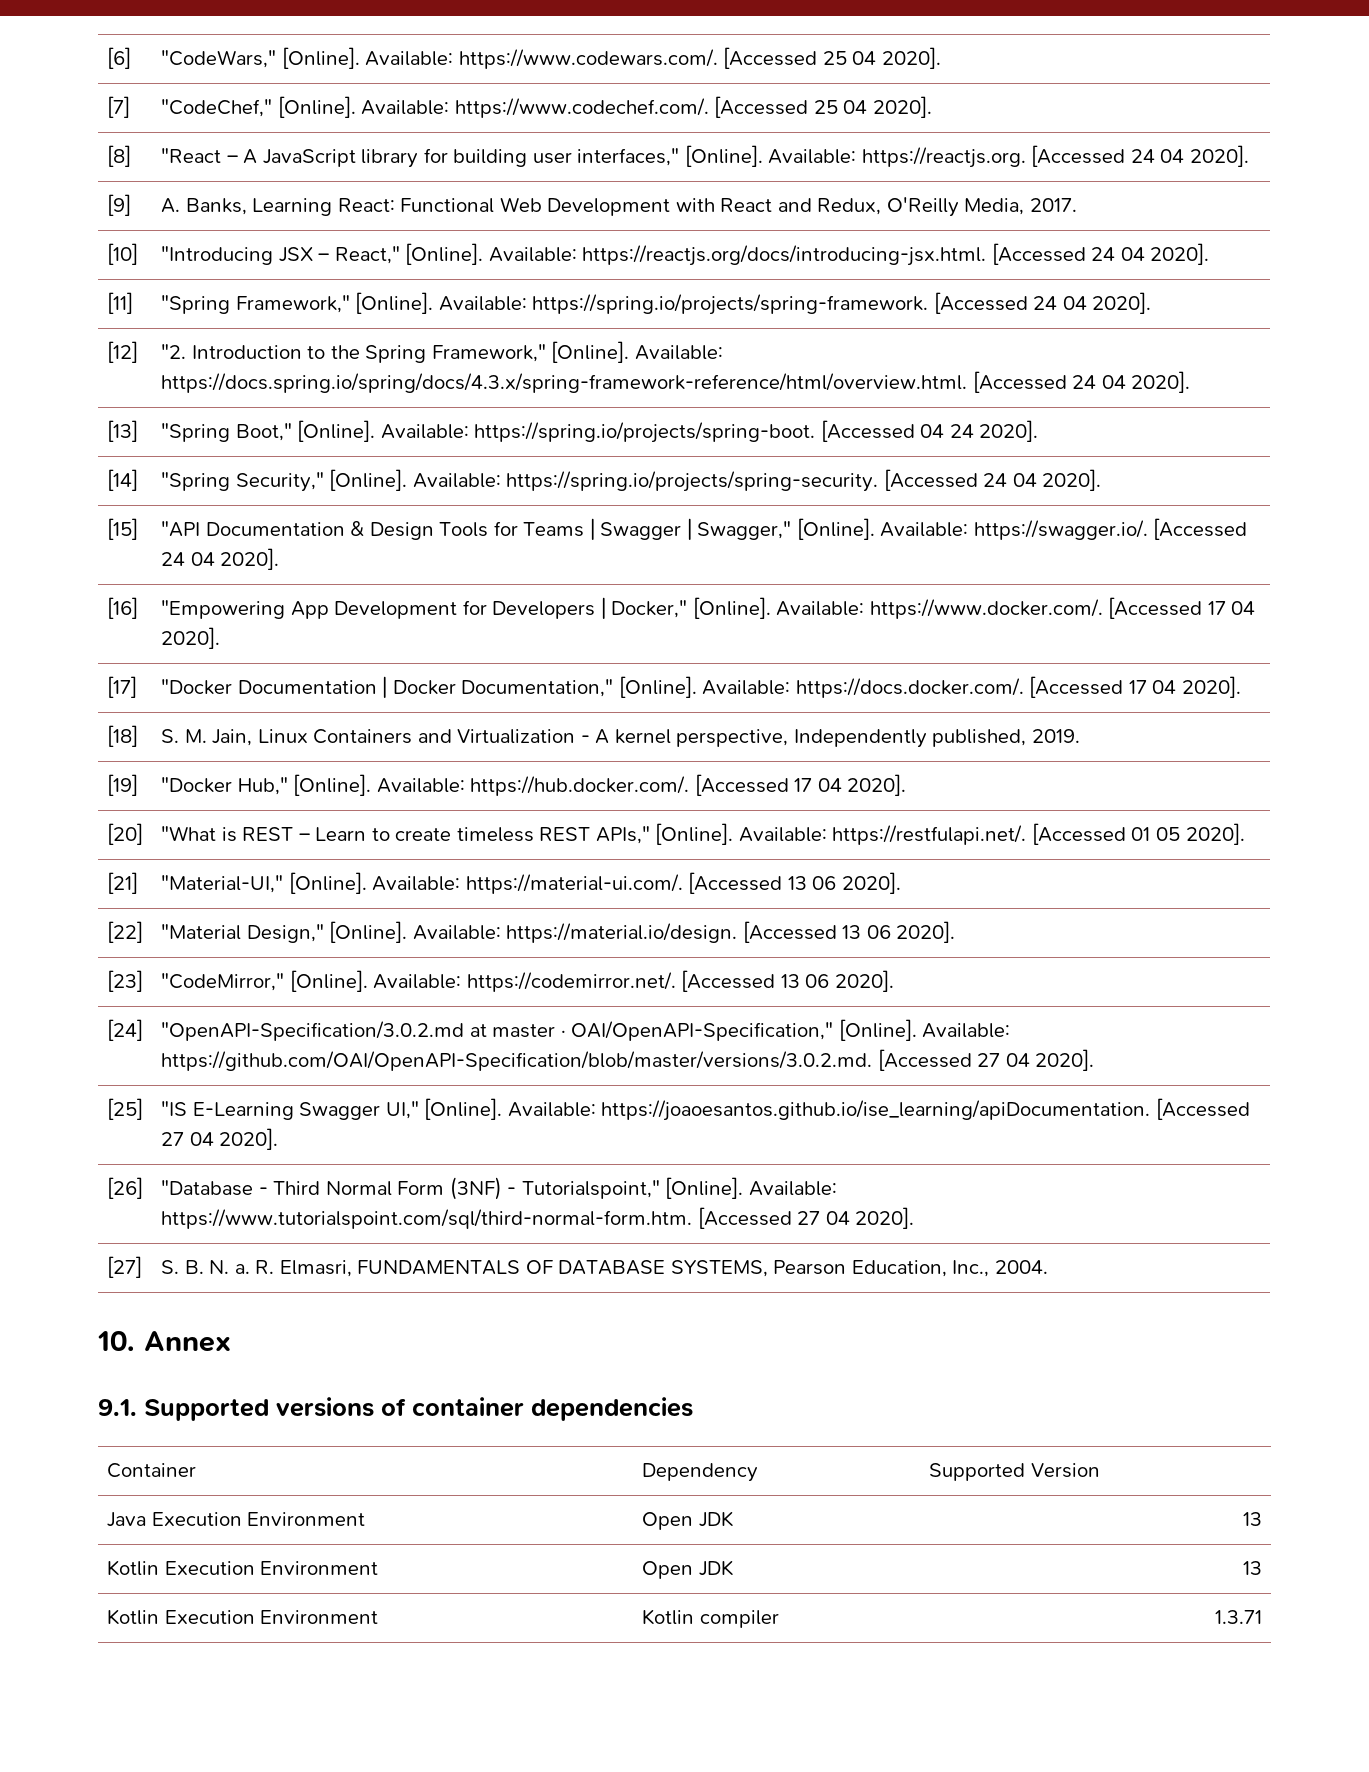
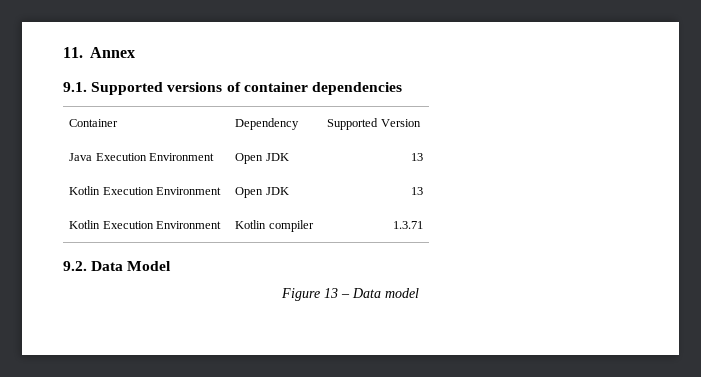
- [6] | "CodeWars," [Online]. Available: https://www.codewars.com/. [Accessed 25 04 2020].
- [7] | "CodeChef," [Online]. Available: https://www.codechef.com/. [Accessed 25 04 2020].
- [8] | "React – A JavaScript library for building user interfaces," [Online]. Available: https://reactjs.org. [Accessed 24 04 2020].
- [9] | A. Banks, Learning React: Functional Web Development with React and Redux, O'Reilly Media, 2017.
- [10] | "Introducing JSX – React," [Online]. Available: https://reactjs.org/docs/introducing-jsx.html. [Accessed 24 04 2020].
- [11] | "Spring Framework," [Online]. Available: https://spring.io/projects/spring-framework. [Accessed 24 04 2020].
- [12] | "2. Introduction to the Spring Framework," [Online]. Available: https://docs.spring.io/spring/docs/4.3.x/spring-framework-reference/html/overview.html. [Accessed 24 04 2020].
- [13] | "Spring Boot," [Online]. Available: https://spring.io/projects/spring-boot. [Accessed 04 24 2020].
- [14] | "Spring Security," [Online]. Available: https://spring.io/projects/spring-security. [Accessed 24 04 2020].
- [15] | "API Documentation & Design Tools for Teams | Swagger | Swagger," [Online]. Available: https://swagger.io/. [Accessed 24 04 2020].
- [16] | "Empowering App Development for Developers | Docker," [Online]. Available: https://www.docker.com/. [Accessed 17 04 2020].
- [17] | "Docker Documentation | Docker Documentation," [Online]. Available: https://docs.docker.com/. [Accessed 17 04 2020].
- [18] | S. M. Jain, Linux Containers and Virtualization - A kernel perspective, Independently published, 2019.
- [19] | "Docker Hub," [Online]. Available: https://hub.docker.com/. [Accessed 17 04 2020].
- [20] | "What is REST – Learn to create timeless REST APIs," [Online]. Available: https://restfulapi.net/. [Accessed 01 05 2020].
- [21] | "Material-UI," [Online]. Available: https://material-ui.com/. [Accessed 13 06 2020].
- [22] | "Material Design," [Online]. Available: https://material.io/design. [Accessed 13 06 2020].
- [23] | "CodeMirror," [Online]. Available: https://codemirror.net/. [Accessed 13 06 2020].
- [24] | "OpenAPI-Specification/3.0.2.md at master · OAI/OpenAPI-Specification," [Online]. Available: https://github.com/OAI/OpenAPI-Specification/blob/master/versions/3.0.2.md. [Accessed 27 04 2020].
- [25] | "IS E-Learning Swagger UI," [Online]. Available: https://joaoesantos.github.io/ise_learning/apiDocumentation. [Accessed 27 04 2020].
- [26] | "Database - Third Normal Form (3NF) - Tutorialspoint," [Online]. Available: https://www.tutorialspoint.com/sql/third-normal-form.htm. [Accessed 27 04 2020].
- [27] | S. B. N. a. R. Elmasri, FUNDAMENTALS OF DATABASE SYSTEMS, Pearson Education, Inc., 2004.
- 10. Annex
+ 11. Annex
+ 9.2. Data Model
+ Figure 13 – Data model

